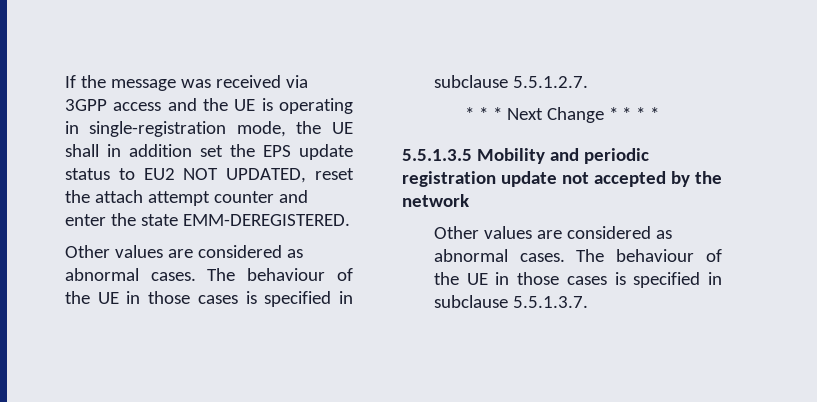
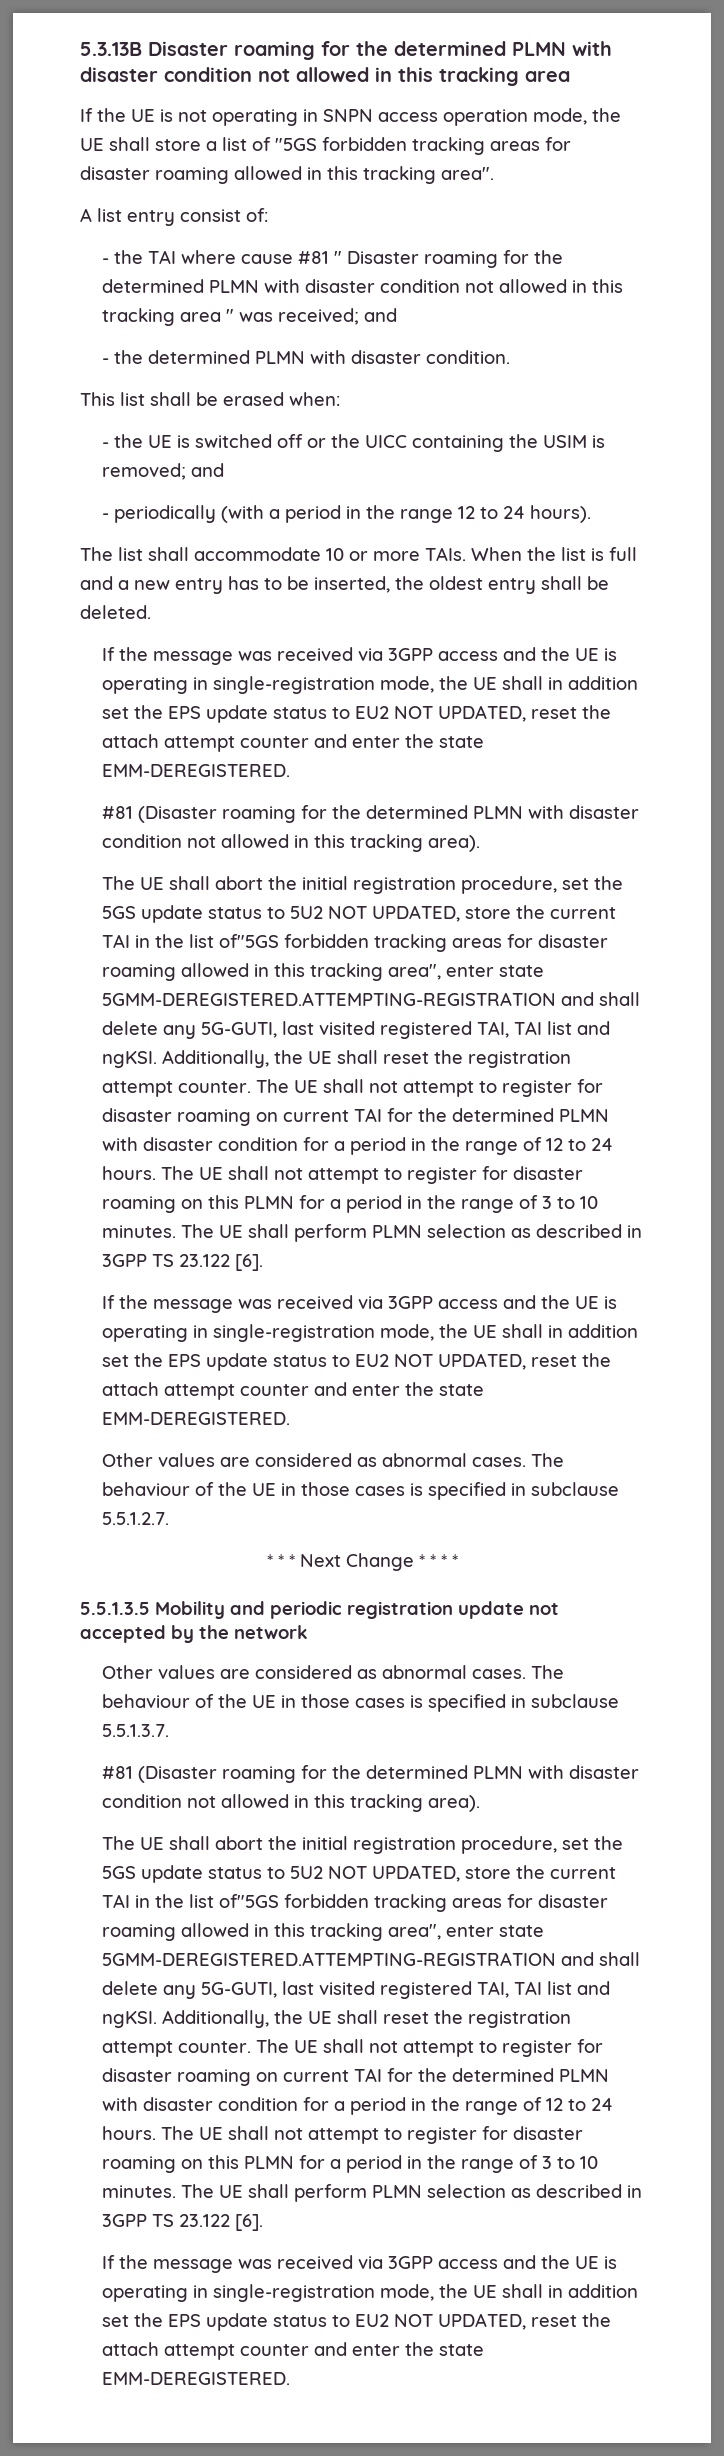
+ 5.3.13B Disaster roaming for the determined PLMN with disaster condition not allowed in this tracking area
+ If the UE is not operating in SNPN access operation mode, the UE shall store a list of "5GS forbidden tracking areas for disaster roaming allowed in this tracking area".
+ A list entry consist of:
+ - the TAI where cause #81 " Disaster roaming for the determined PLMN with disaster condition not allowed in this tracking area " was received; and
+ - the determined PLMN with disaster condition.
+ This list shall be erased when:
+ - the UE is switched off or the UICC containing the USIM is removed; and
+ - periodically (with a period in the range 12 to 24 hours).
+ The list shall accommodate 10 or more TAIs. When the list is full and a new entry has to be inserted, the oldest entry shall be deleted.
+ If the message was received via 3GPP access and the UE is operating in single-registration mode, the UE shall in addition set the EPS update status to EU2 NOT UPDATED, reset the attach attempt counter and enter the state EMM-DEREGISTERED.
+ #81 (Disaster roaming for the determined PLMN with disaster condition not allowed in this tracking area).
+ The UE shall abort the initial registration procedure, set the 5GS update status to 5U2 NOT UPDATED, store the current TAI in the list of"5GS forbidden tracking areas for disaster roaming allowed in this tracking area", enter state 5GMM-DEREGISTERED.ATTEMPTING-REGISTRATION and shall delete any 5G-GUTI, last visited registered TAI, TAI list and ngKSI. Additionally, the UE shall reset the registration attempt counter. The UE shall not attempt to register for disaster roaming on current TAI for the determined PLMN with disaster condition for a period in the range of 12 to 24 hours. The UE shall not attempt to register for disaster roaming on this PLMN for a period in the range of 3 to 10 minutes. The UE shall perform PLMN selection as described in 3GPP TS 23.122 [6].
  The behaviour of the UE in those cases is specified in subclause 5.5.1.3.7.
+ #81 (Disaster roaming for the determined PLMN with disaster condition not allowed in this tracking area).
+ The UE shall abort the initial registration procedure, set the 5GS update status to 5U2 NOT UPDATED, store the current TAI in the list of"5GS forbidden tracking areas for disaster roaming allowed in this tracking area", enter state 5GMM-DEREGISTERED.ATTEMPTING-REGISTRATION and shall delete any 5G-GUTI, last visited registered TAI, TAI list and ngKSI. Additionally, the UE shall reset the registration attempt counter. The UE shall not attempt to register for disaster roaming on current TAI for the determined PLMN with disaster condition for a period in the range of 12 to 24 hours. The UE shall not attempt to register for disaster roaming on this PLMN for a period in the range of 3 to 10 minutes. The UE shall perform PLMN selection as described in 3GPP TS 23.122 [6].
+ If the message was received via 3GPP access and the UE is operating in single-registration mode, the UE shall in addition set the EPS update status to EU2 NOT UPDATED, reset the attach attempt counter and enter the state EMM-DEREGISTERED.

